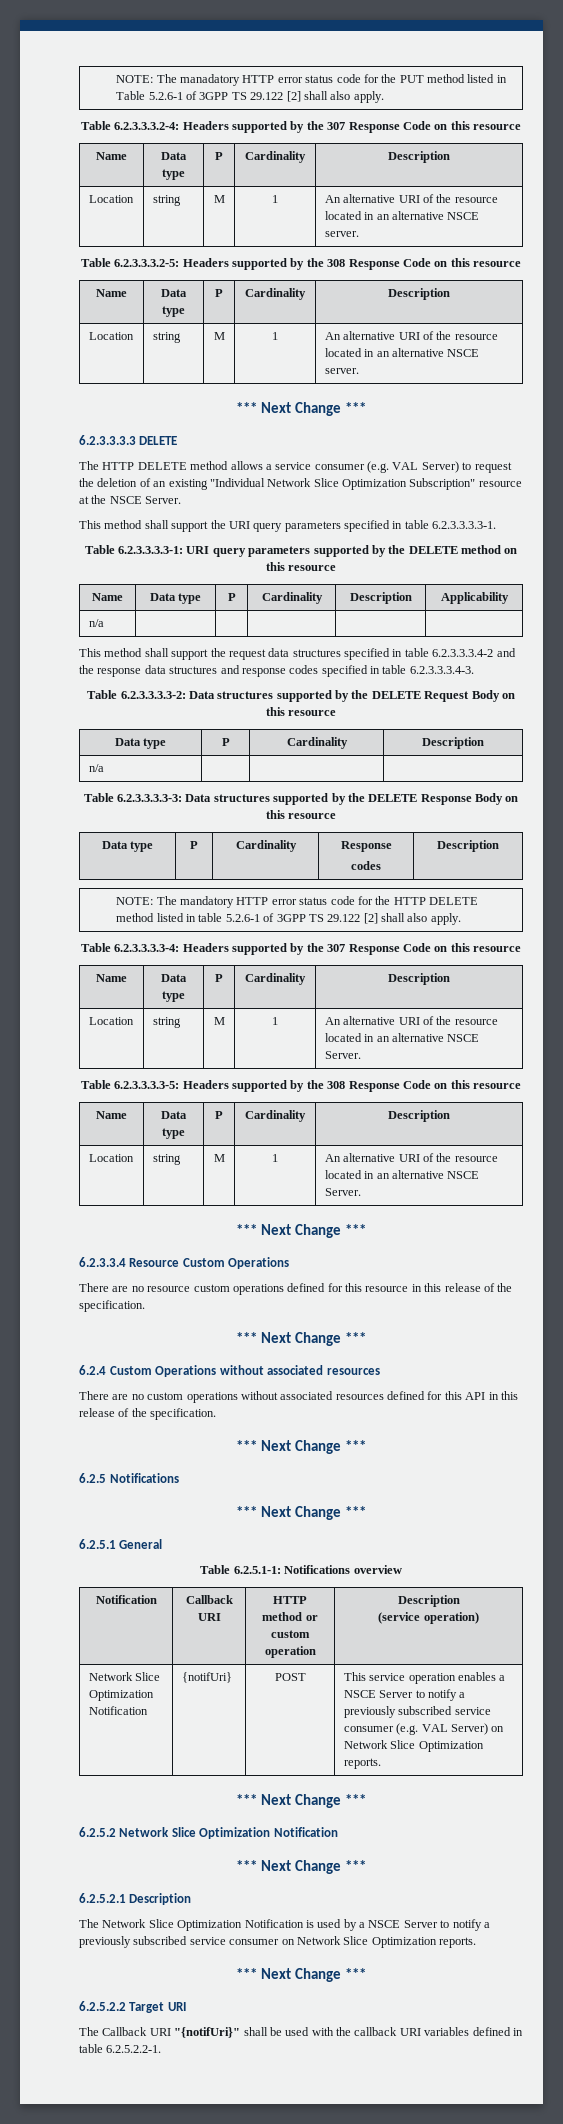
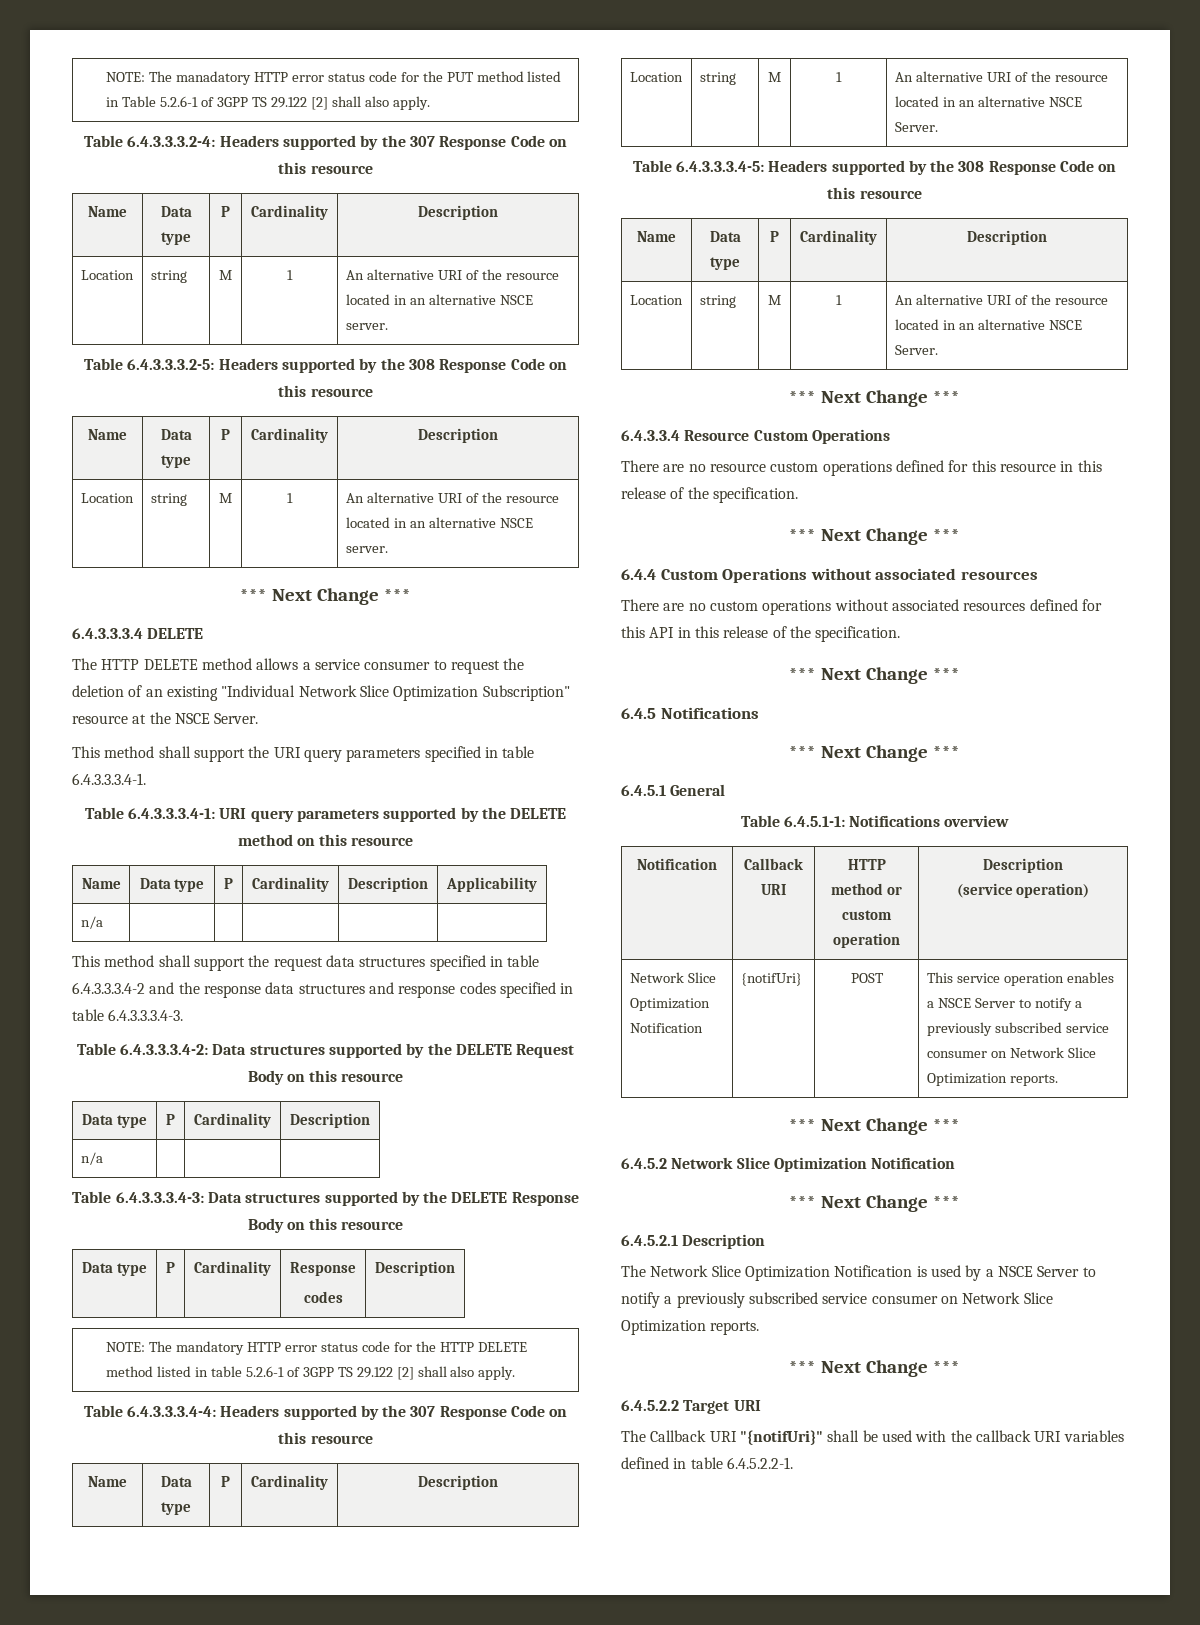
- Table 6.2.3.3.3.2-4: Headers supported by the 307 Response Code on this resource
+ Table 6.4.3.3.3.2-4: Headers supported by the 307 Response Code on this resource
- Table 6.2.3.3.3.2-5: Headers supported by the 308 Response Code on this resource
+ Table 6.4.3.3.3.2-5: Headers supported by the 308 Response Code on this resource
- 6.2.3.3.3.3 DELETE
+ 6.4.3.3.3.4 DELETE
- The HTTP DELETE method allows a service consumer (e.g. VAL Server) to request the deletion of an existing "Individual Network Slice Optimization Subscription" resource at the NSCE Server.
+ The HTTP DELETE method allows a service consumer to request the deletion of an existing "Individual Network Slice Optimization Subscription" resource at the NSCE Server.
- This method shall support the URI query parameters specified in table 6.2.3.3.3.3-1.
- Table 6.2.3.3.3.3-1: URI query parameters supported by the DELETE method on this resource
+ This method shall support the URI query parameters specified in table 6.4.3.3.3.4-1.
+ Table 6.4.3.3.3.4-1: URI query parameters supported by the DELETE method on this resource
- This method shall support the request data structures specified in table 6.2.3.3.3.4-2 and the response data structures and response codes specified in table 6.2.3.3.3.4-3.
- Table 6.2.3.3.3.3-2: Data structures supported by the DELETE Request Body on this resource
+ This method shall support the request data structures specified in table 6.4.3.3.3.4-2 and the response data structures and response codes specified in table 6.4.3.3.3.4-3.
+ Table 6.4.3.3.3.4-2: Data structures supported by the DELETE Request Body on this resource
- Table 6.2.3.3.3.3-3: Data structures supported by the DELETE Response Body on this resource
+ Table 6.4.3.3.3.4-3: Data structures supported by the DELETE Response Body on this resource
- Table 6.2.3.3.3.3-4: Headers supported by the 307 Response Code on this resource
+ Table 6.4.3.3.3.4-4: Headers supported by the 307 Response Code on this resource
- Table 6.2.3.3.3.3-5: Headers supported by the 308 Response Code on this resource
+ Table 6.4.3.3.3.4-5: Headers supported by the 308 Response Code on this resource
- 6.2.3.3.4 Resource Custom Operations
+ 6.4.3.3.4 Resource Custom Operations
- 6.2.4 Custom Operations without associated resources
+ 6.4.4 Custom Operations without associated resources
- 6.2.5 Notifications
+ 6.4.5 Notifications
- 6.2.5.1 General
+ 6.4.5.1 General
- Table 6.2.5.1-1: Notifications overview
+ Table 6.4.5.1-1: Notifications overview
- Network Slice Optimization Notification | {notifUri} | POST | This service operation enables a NSCE Server to notify a previously subscribed service consumer (e.g. VAL Server) on Network Slice Optimization reports.
+ Network Slice Optimization Notification | {notifUri} | POST | This service operation enables a NSCE Server to notify a previously subscribed service consumer on Network Slice Optimization reports.
  *** Next Change ***
- 6.2.5.2 Network Slice Optimization Notification
+ 6.4.5.2 Network Slice Optimization Notification
- 6.2.5.2.1 Description
+ 6.4.5.2.1 Description
- 6.2.5.2.2 Target URI
+ 6.4.5.2.2 Target URI
- The Callback URI "{notifUri}" shall be used with the callback URI variables defined in table 6.2.5.2.2-1.
+ The Callback URI "{notifUri}" shall be used with the callback URI variables defined in table 6.4.5.2.2-1.

